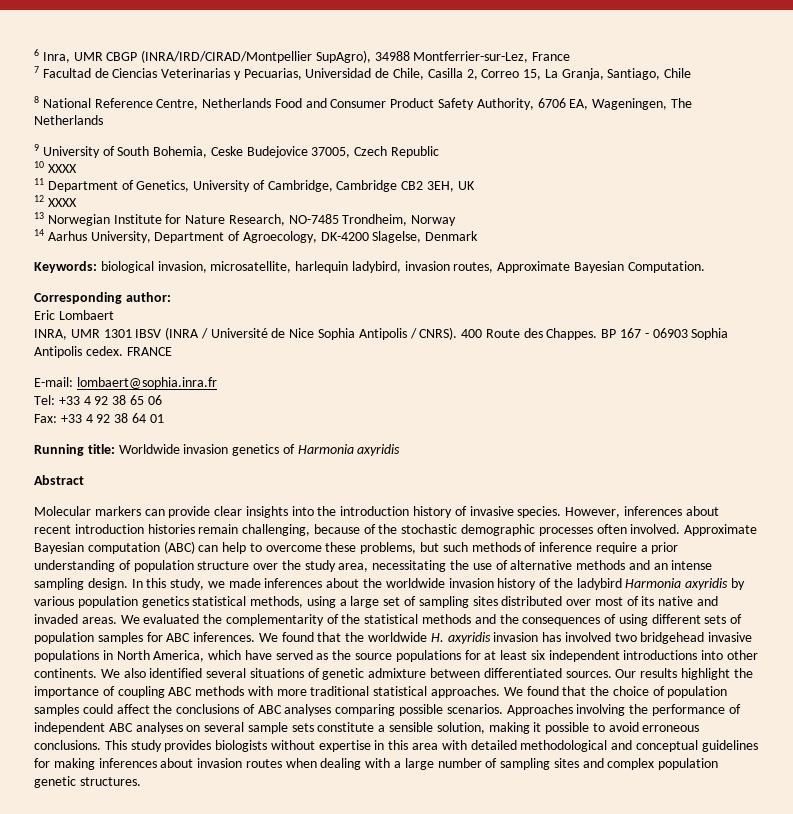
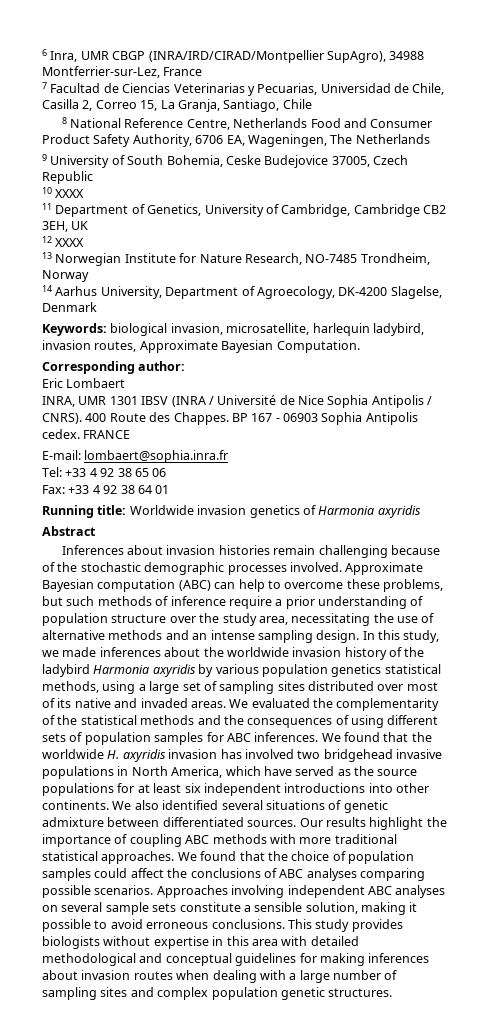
- Molecular markers can provide clear insights into the introduction history of invasive species. However, inferences about recent introduction histories remain challenging, because of the stochastic demographic processes often involved.
+ Inferences about invasion histories remain challenging because of the stochastic demographic processes involved.
- Approaches involving the performance of independent ABC analyses on several sample sets constitute a sensible solution, making it possible to avoid erroneous conclusions.
+ Approaches involving independent ABC analyses on several sample sets constitute a sensible solution, making it possible to avoid erroneous conclusions.

